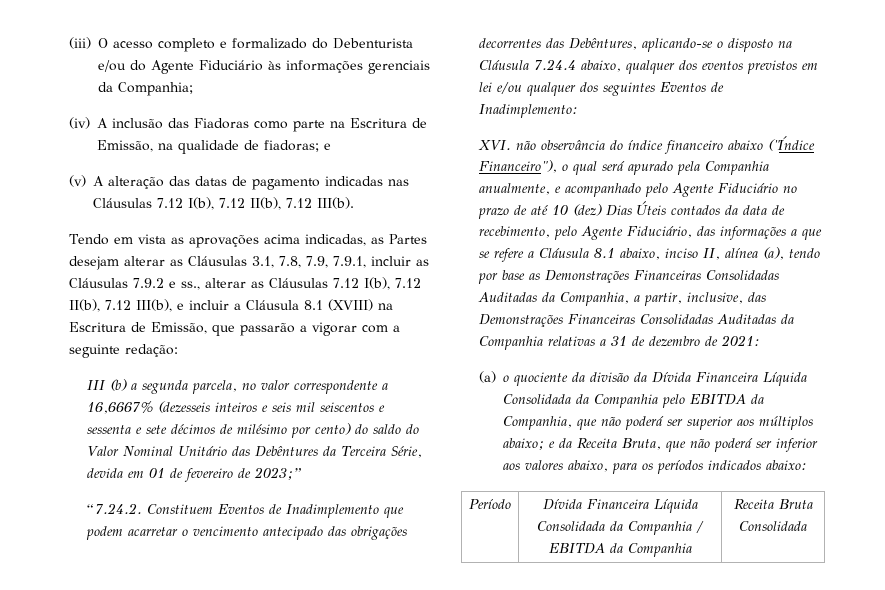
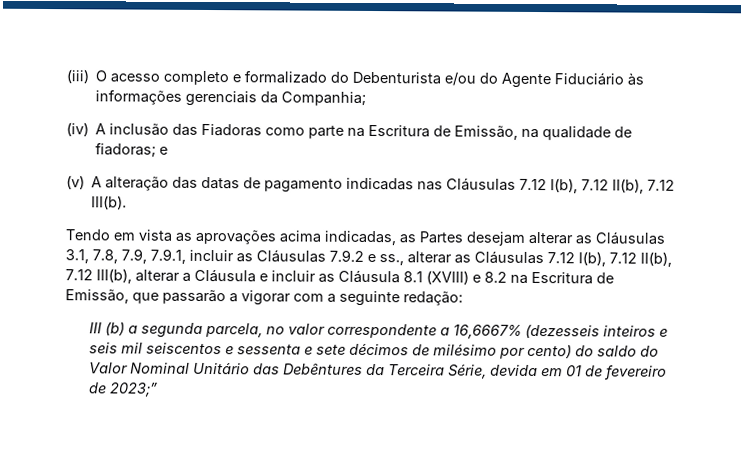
- Tendo em vista as aprovações acima indicadas, as Partes desejam alterar as Cláusulas 3.1, 7.8, 7.9, 7.9.1, incluir as Cláusulas 7.9.2 e ss., alterar as Cláusulas 7.12 I(b), 7.12 II(b), 7.12 III(b), e incluir a Cláusula 8.1 (XVIII) na Escritura de Emissão, que passarão a vigorar com a seguinte redação:
+ Tendo em vista as aprovações acima indicadas, as Partes desejam alterar as Cláusulas 3.1, 7.8, 7.9, 7.9.1, incluir as Cláusulas 7.9.2 e ss., alterar as Cláusulas 7.12 I(b), 7.12 II(b), 7.12 III(b), alterar a Cláusula e incluir as Cláusula 8.1 (XVIII) e 8.2 na Escritura de Emissão, que passarão a vigorar com a seguinte redação:
- “7.24.2. Constituem Eventos de Inadimplemento que podem acarretar o vencimento antecipado das obrigações decorrentes das Debêntures, aplicando-se o disposto na Cláusula 7.24.4 abaixo, qualquer dos eventos previstos em lei e/ou qualquer dos seguintes Eventos de Inadimplemento:
- XVI. não observância do índice financeiro abaixo ("Índice Financeiro"), o qual será apurado pela Companhia anualmente, e acompanhado pelo Agente Fiduciário no prazo de até 10 (dez) Dias Úteis contados da data de recebimento, pelo Agente Fiduciário, das informações a que se refere a Cláusula 8.1 abaixo, inciso II, alínea (a), tendo por base as Demonstrações Financeiras Consolidadas Auditadas da Companhia, a partir, inclusive, das Demonstrações Financeiras Consolidadas Auditadas da Companhia relativas a 31 de dezembro de 2021:
- (a) o quociente da divisão da Dívida Financeira Líquida Consolidada da Companhia pelo EBITDA da Companhia, que não poderá ser superior aos múltiplos abaixo; e da Receita Bruta, que não poderá ser inferior aos valores abaixo, para os períodos indicados abaixo:
- Período | Dívida Financeira Líquida Consolidada da Companhia / EBITDA da Companhia | Receita Bruta Consolidada

